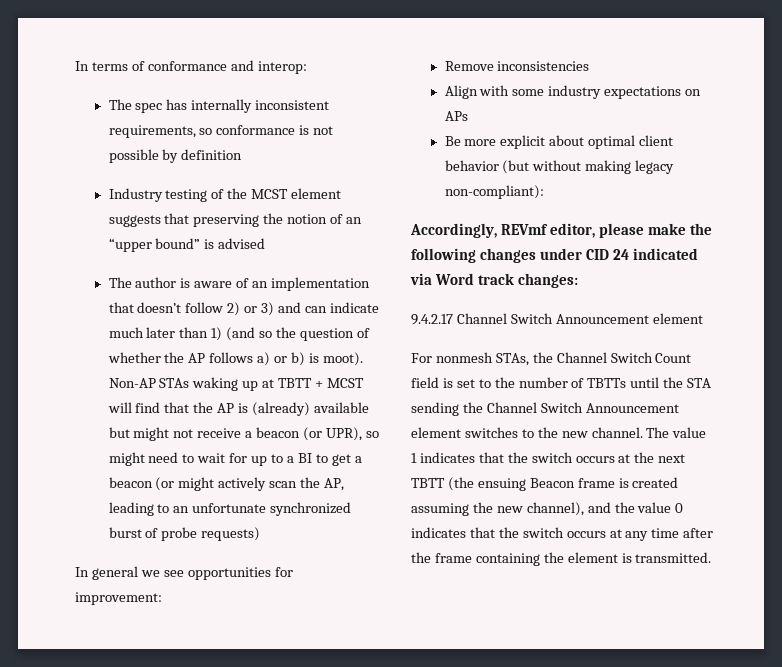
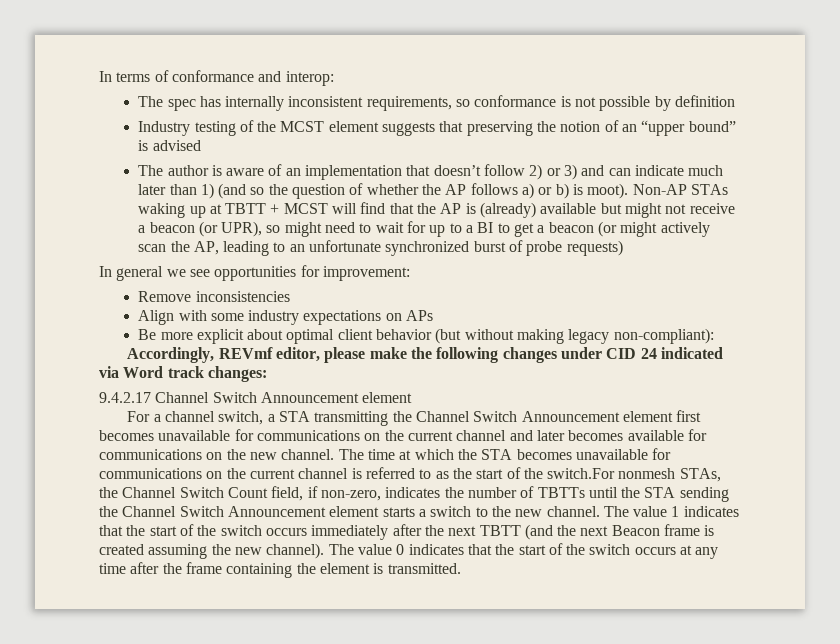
- For nonmesh STAs, the Channel Switch Count field is set to the number of TBTTs until the STA sending the Channel Switch Announcement element switches to the new channel.
+ For a channel switch, a STA transmitting the Channel Switch Announcement element first becomes unavailable for communications on the current channel and later becomes available for communications on the new channel. The time at which the STA becomes unavailable for communications on the current channel is referred to as the start of the switch.For nonmesh STAs, the Channel Switch Count field, if non-zero, indicates the number of TBTTs until the STA sending the Channel Switch Announcement element starts a switch to the new channel.
- The value 1 indicates that the switch occurs at the next TBTT (the ensuing Beacon frame is created assuming the new channel), and the value 0 indicates that the switch occurs at any time after the frame containing the element is transmitted.
+ The value 1 indicates that the start of the switch occurs immediately after the next TBTT (and the next Beacon frame is created assuming the new channel). The value 0 indicates that the start of the switch occurs at any time after the frame containing the element is transmitted.

